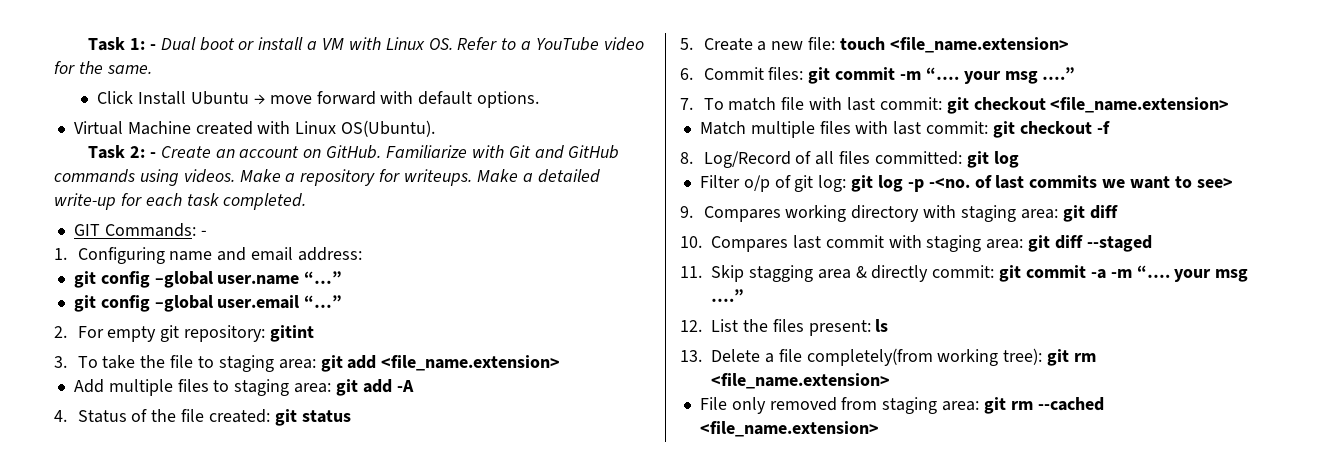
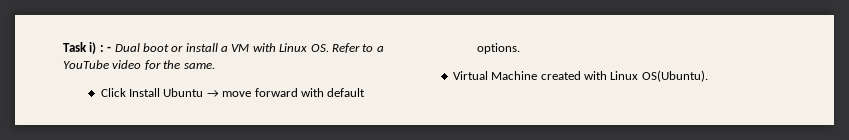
- Task 1: - Dual boot or install a VM with Linux OS. Refer to a YouTube video for the same.
+ Task i) : - Dual boot or install a VM with Linux OS. Refer to a YouTube video for the same.
- Task 2: - Create an account on GitHub. Familiarize with Git and GitHub commands using videos. Make a repository for writeups. Make a detailed write-up for each task completed.
- GIT Commands: -
- 1. Configuring name and email address:
- git config –global user.name “…”
- git config –global user.email “…”
- 2. For empty git repository: gitint
- 3. To take the file to staging area: git add <file_name.extension>
- Add multiple files to staging area: git add -A
- 4. Status of the file created: git status
- 5. Create a new file: touch <file_name.extension>
- 6. Commit files: git commit -m “…. your msg ….”
- 7. To match file with last commit: git checkout <file_name.extension>
- Match multiple files with last commit: git checkout -f
- 8. Log/Record of all files committed: git log
- Filter o/p of git log: git log -p -<no. of last commits we want to see>
- 9. Compares working directory with staging area: git diff
- 10. Compares last commit with staging area: git diff --staged
- 11. Skip stagging area & directly commit: git commit -a -m “…. your msg ….”
- 12. List the files present: ls
- 13. Delete a file completely(from working tree): git rm <file_name.extension>
- File only removed from staging area: git rm --cached <file_name.extension>

